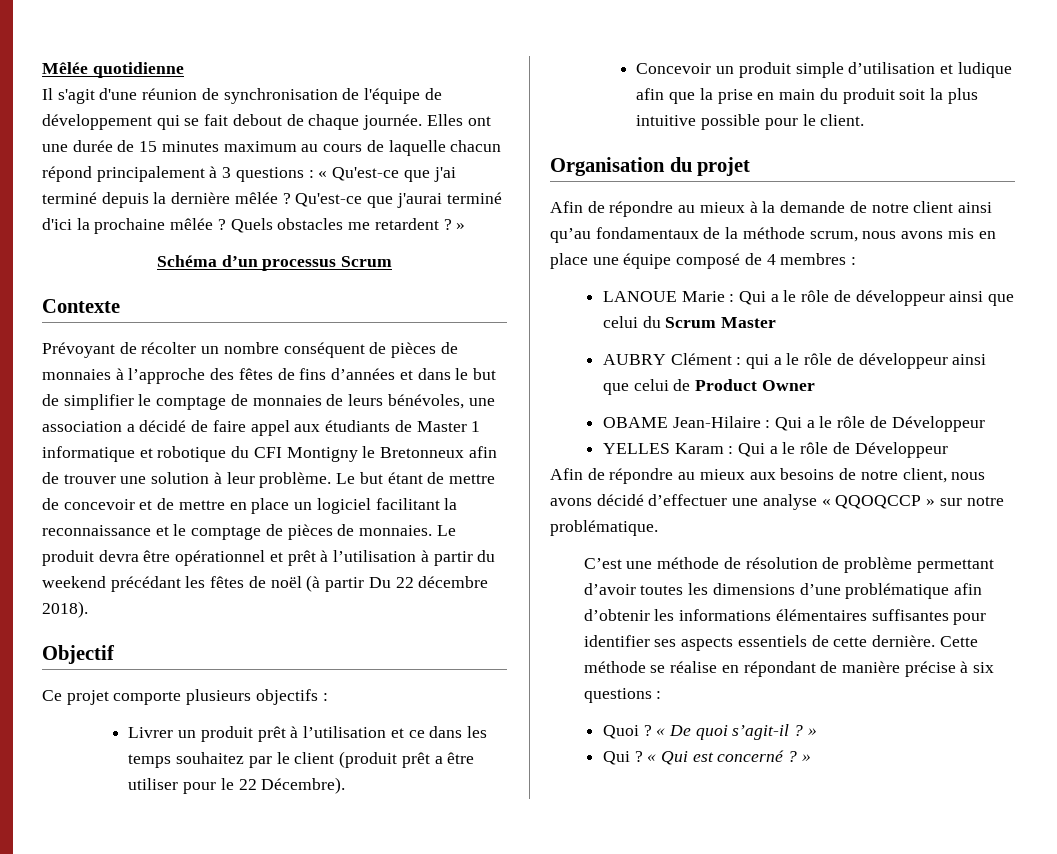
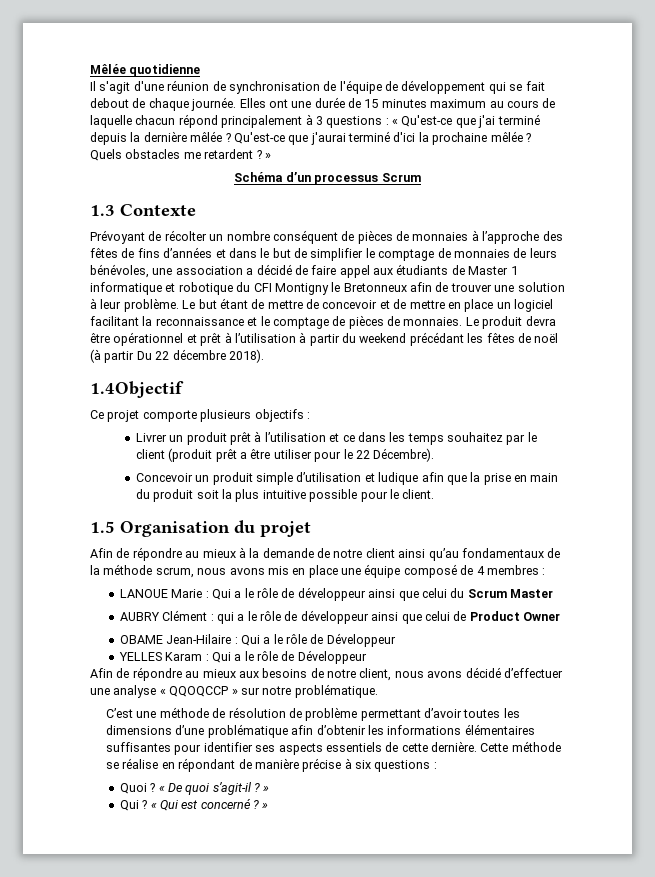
- Contexte
+ 1.3 Contexte
- Objectif
+ 1.4Objectif
- Organisation du projet
+ 1.5 Organisation du projet

